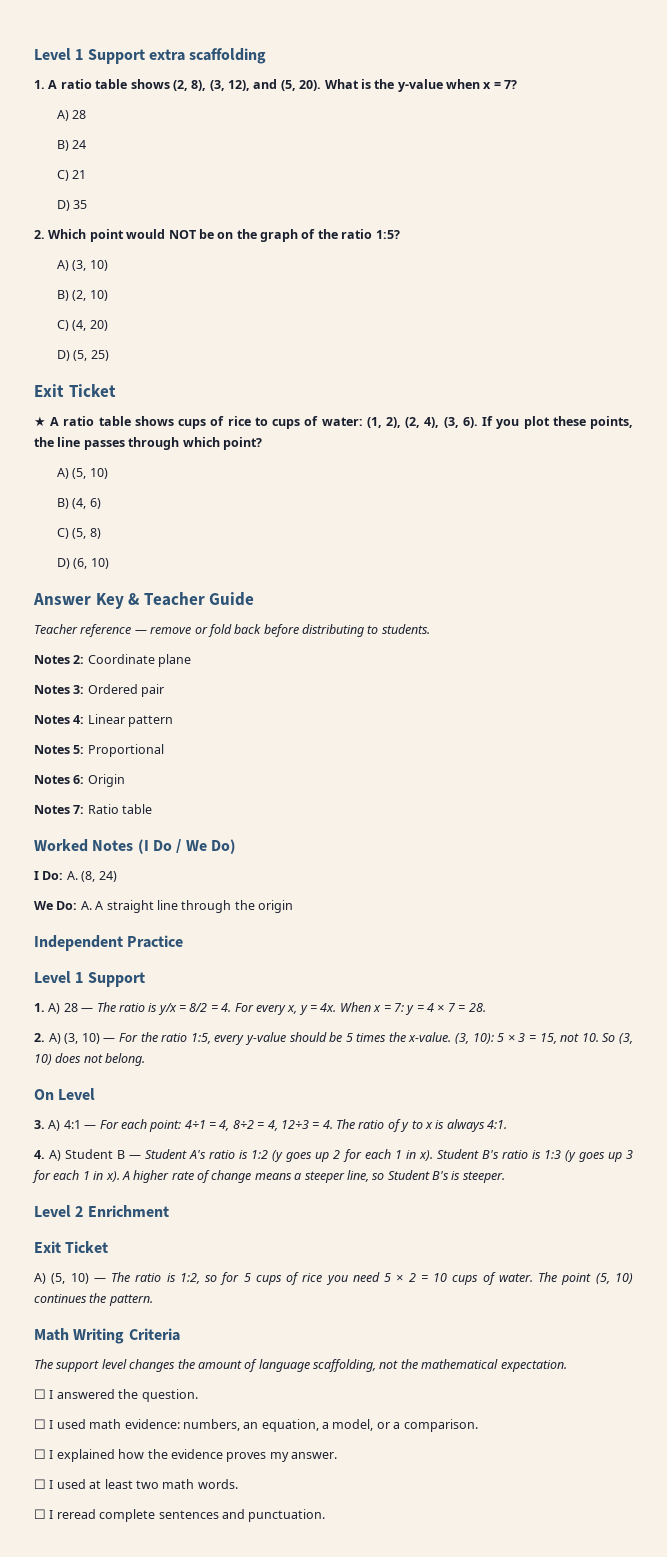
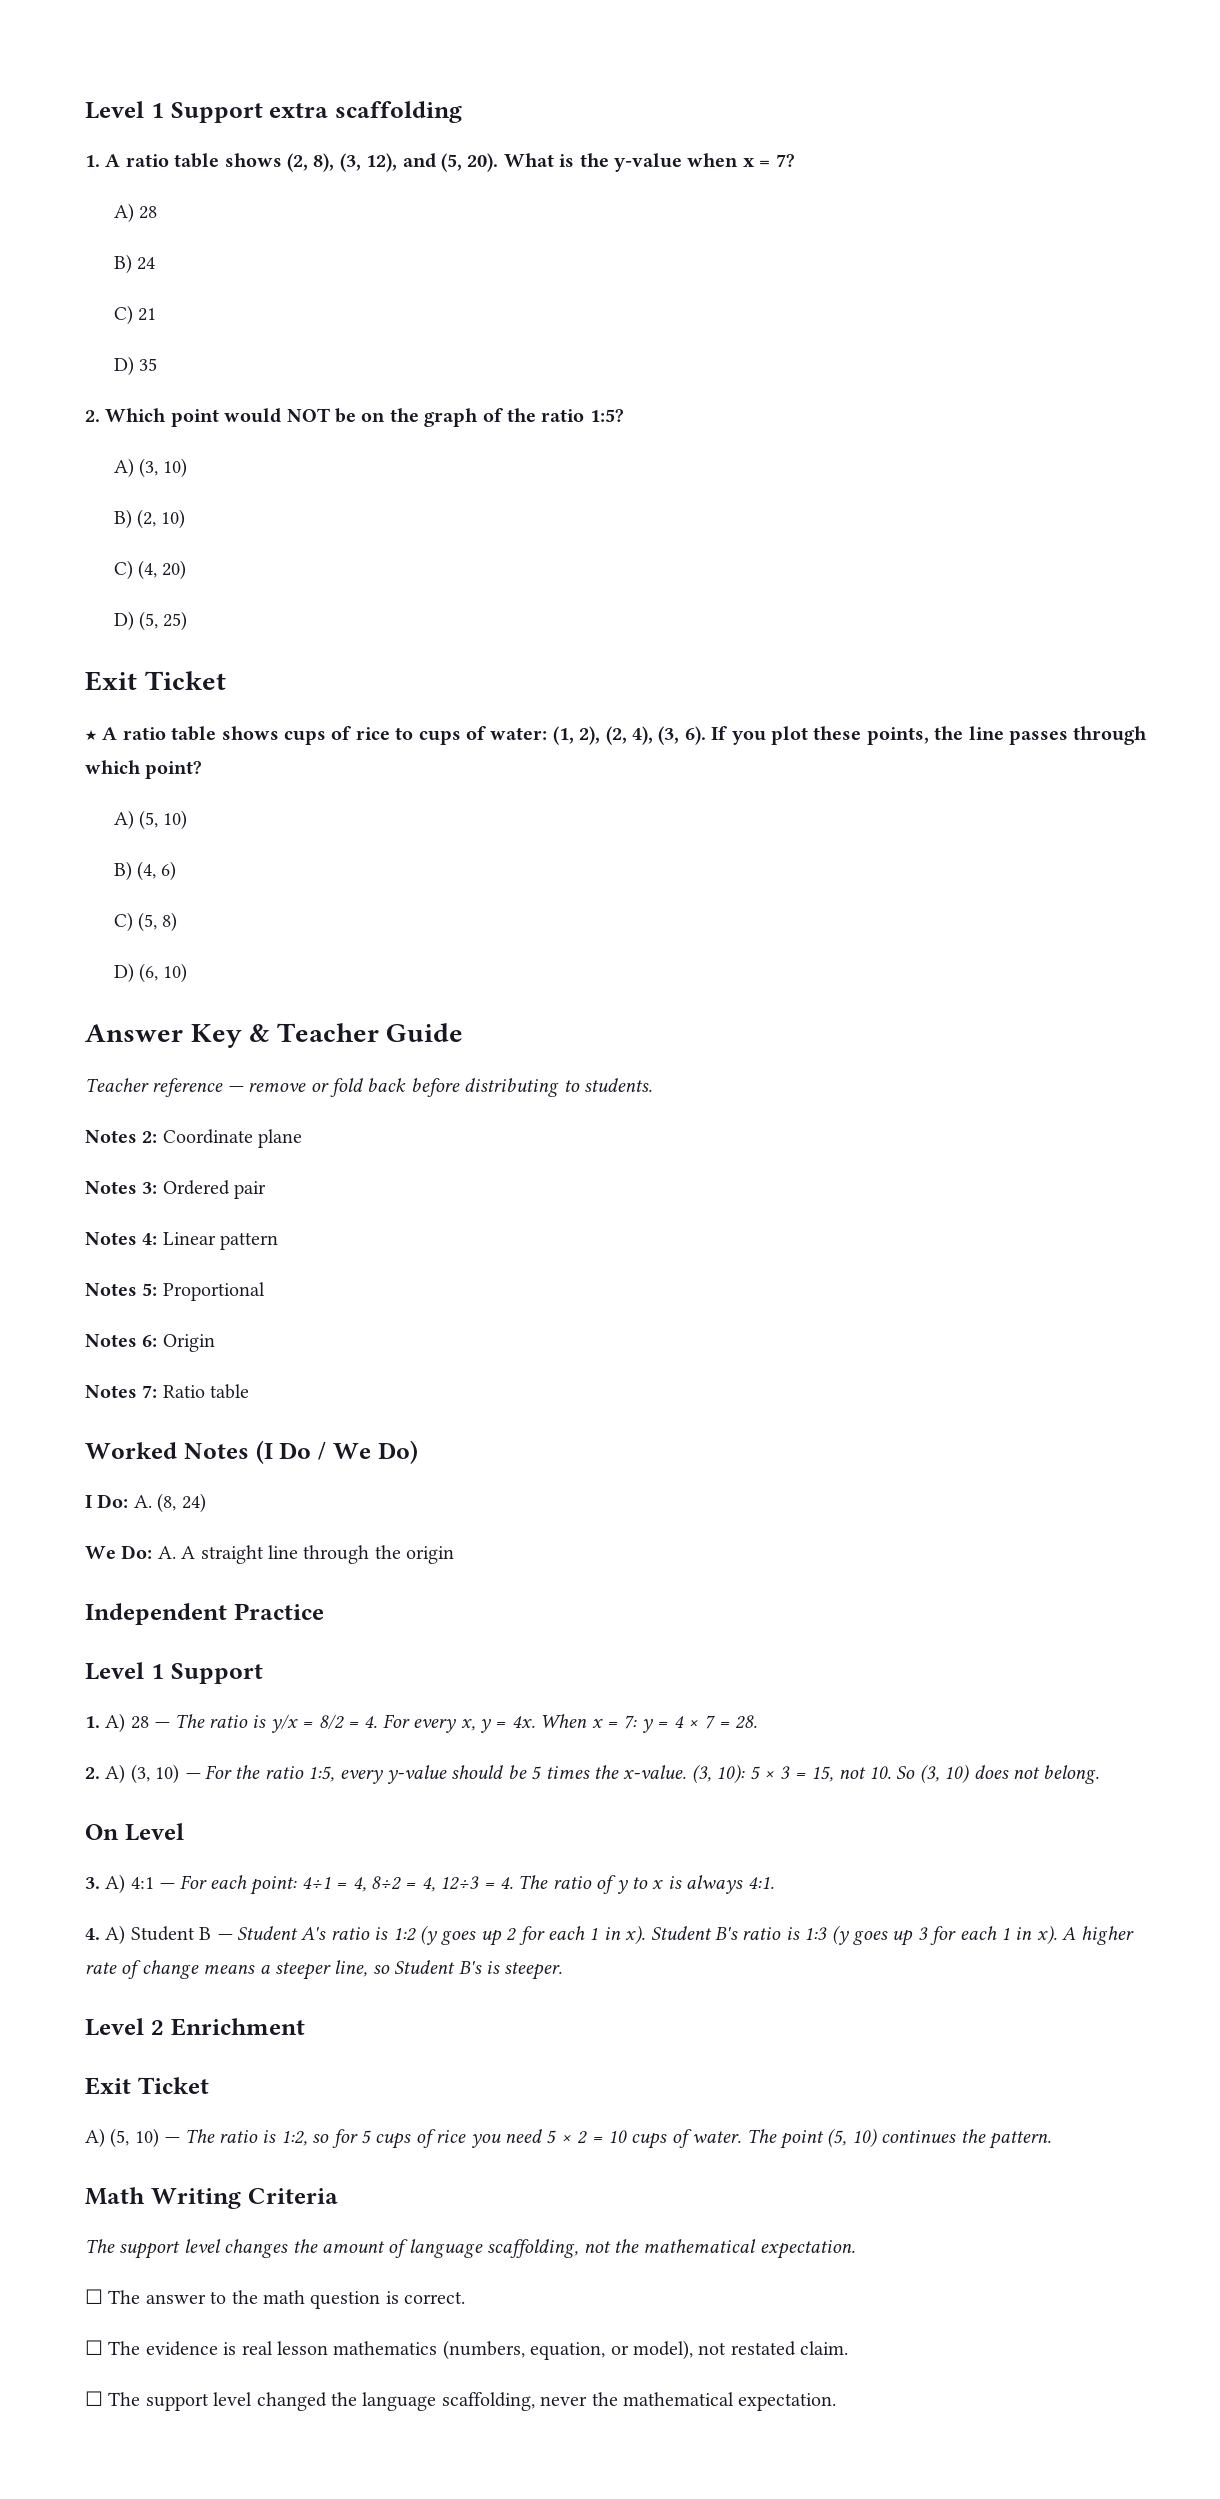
- ☐ I answered the question.
- ☐ I used math evidence: numbers, an equation, a model, or a comparison.
- ☐ I explained how the evidence proves my answer.
- ☐ I used at least two math words.
- ☐ I reread complete sentences and punctuation.
+ ☐ The answer to the math question is correct.
+ ☐ The evidence is real lesson mathematics (numbers, equation, or model), not restated claim.
+ ☐ The support level changed the language scaffolding, never the mathematical expectation.

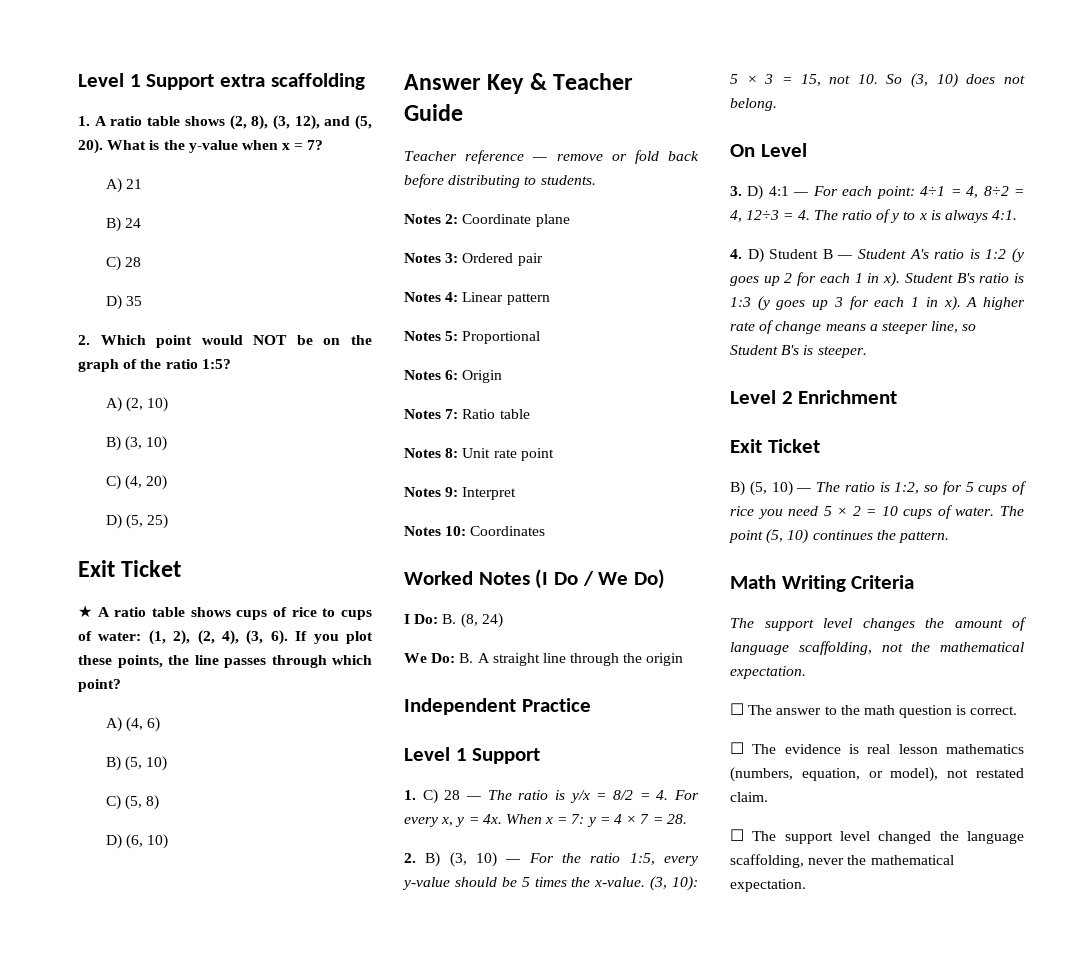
  What is the y-value when x = 7?
- A) 28
+ A) 21
  B) 24
- C) 21
+ C) 28
  2. Which point would NOT be on the graph of the ratio 1:5?
- A) (3, 10)
- B) (2, 10)
+ A) (2, 10)
+ B) (3, 10)
  If you plot these points, the line passes through which point?
- A) (5, 10)
- B) (4, 6)
+ A) (4, 6)
+ B) (5, 10)
+ Notes 8: Unit rate point
+ Notes 9: Interpret
+ Notes 10: Coordinates
- I Do: A. (8, 24)
+ I Do: B. (8, 24)
- We Do: A. A straight line through the origin
+ We Do: B. A straight line through the origin
- 1. A) 28 — The ratio is y/x = 8/2 = 4. For every x, y = 4x.
+ 1. C) 28 — The ratio is y/x = 8/2 = 4. For every x, y = 4x.
- 2. A) (3, 10) — For the ratio 1:5, every y-value should be 5 times the x-value.
+ 2. B) (3, 10) — For the ratio 1:5, every y-value should be 5 times the x-value.
- 3. A) 4:1 — For each point: 4÷1 = 4, 8÷2 = 4, 12÷3 = 4. The ratio of y to x is always 4:1.
+ 3. D) 4:1 — For each point: 4÷1 = 4, 8÷2 = 4, 12÷3 = 4. The ratio of y to x is always 4:1.
- 4. A) Student B — Student A's ratio is 1:2 (y goes up 2 for each 1 in x).
+ 4. D) Student B — Student A's ratio is 1:2 (y goes up 2 for each 1 in x).
- A) (5, 10) — The ratio is 1:2, so for 5 cups of rice you need 5 × 2 = 10 cups of water.
+ B) (5, 10) — The ratio is 1:2, so for 5 cups of rice you need 5 × 2 = 10 cups of water.

